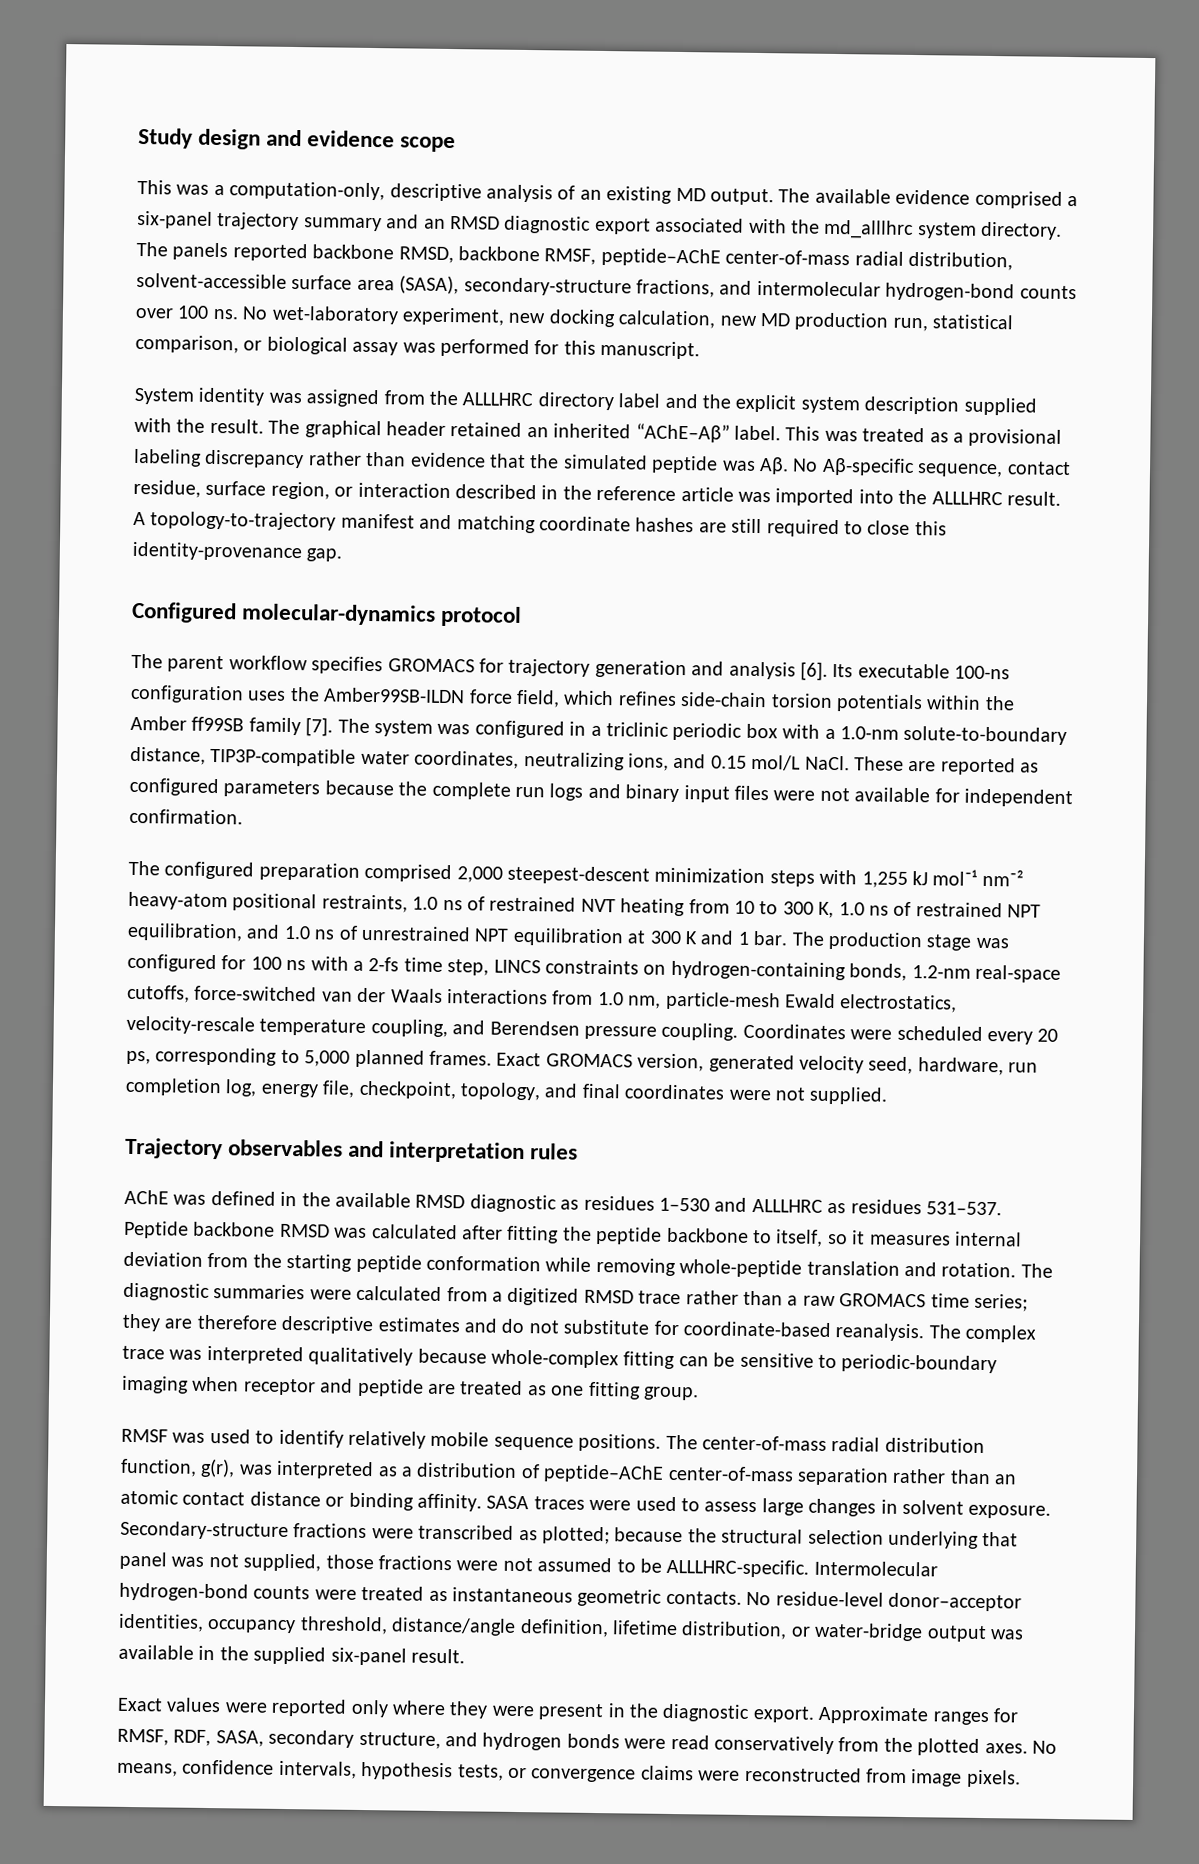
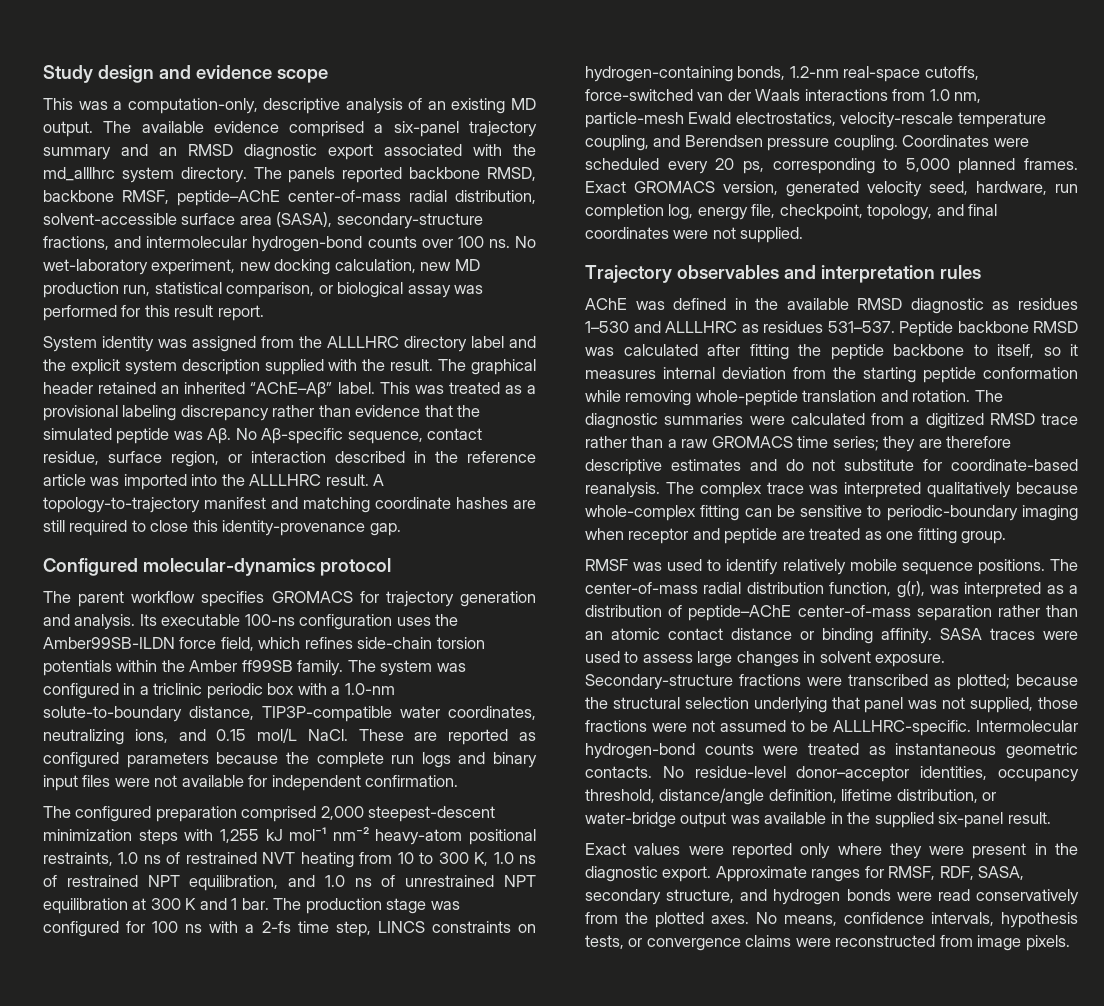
- No wet-laboratory experiment, new docking calculation, new MD production run, statistical comparison, or biological assay was performed for this manuscript.
+ No wet-laboratory experiment, new docking calculation, new MD production run, statistical comparison, or biological assay was performed for this result report.
- The parent workflow specifies GROMACS for trajectory generation and analysis [6].
+ The parent workflow specifies GROMACS for trajectory generation and analysis.
- Its executable 100-ns configuration uses the Amber99SB-ILDN force field, which refines side-chain torsion potentials within the Amber ff99SB family [7].
+ Its executable 100-ns configuration uses the Amber99SB-ILDN force field, which refines side-chain torsion potentials within the Amber ff99SB family.

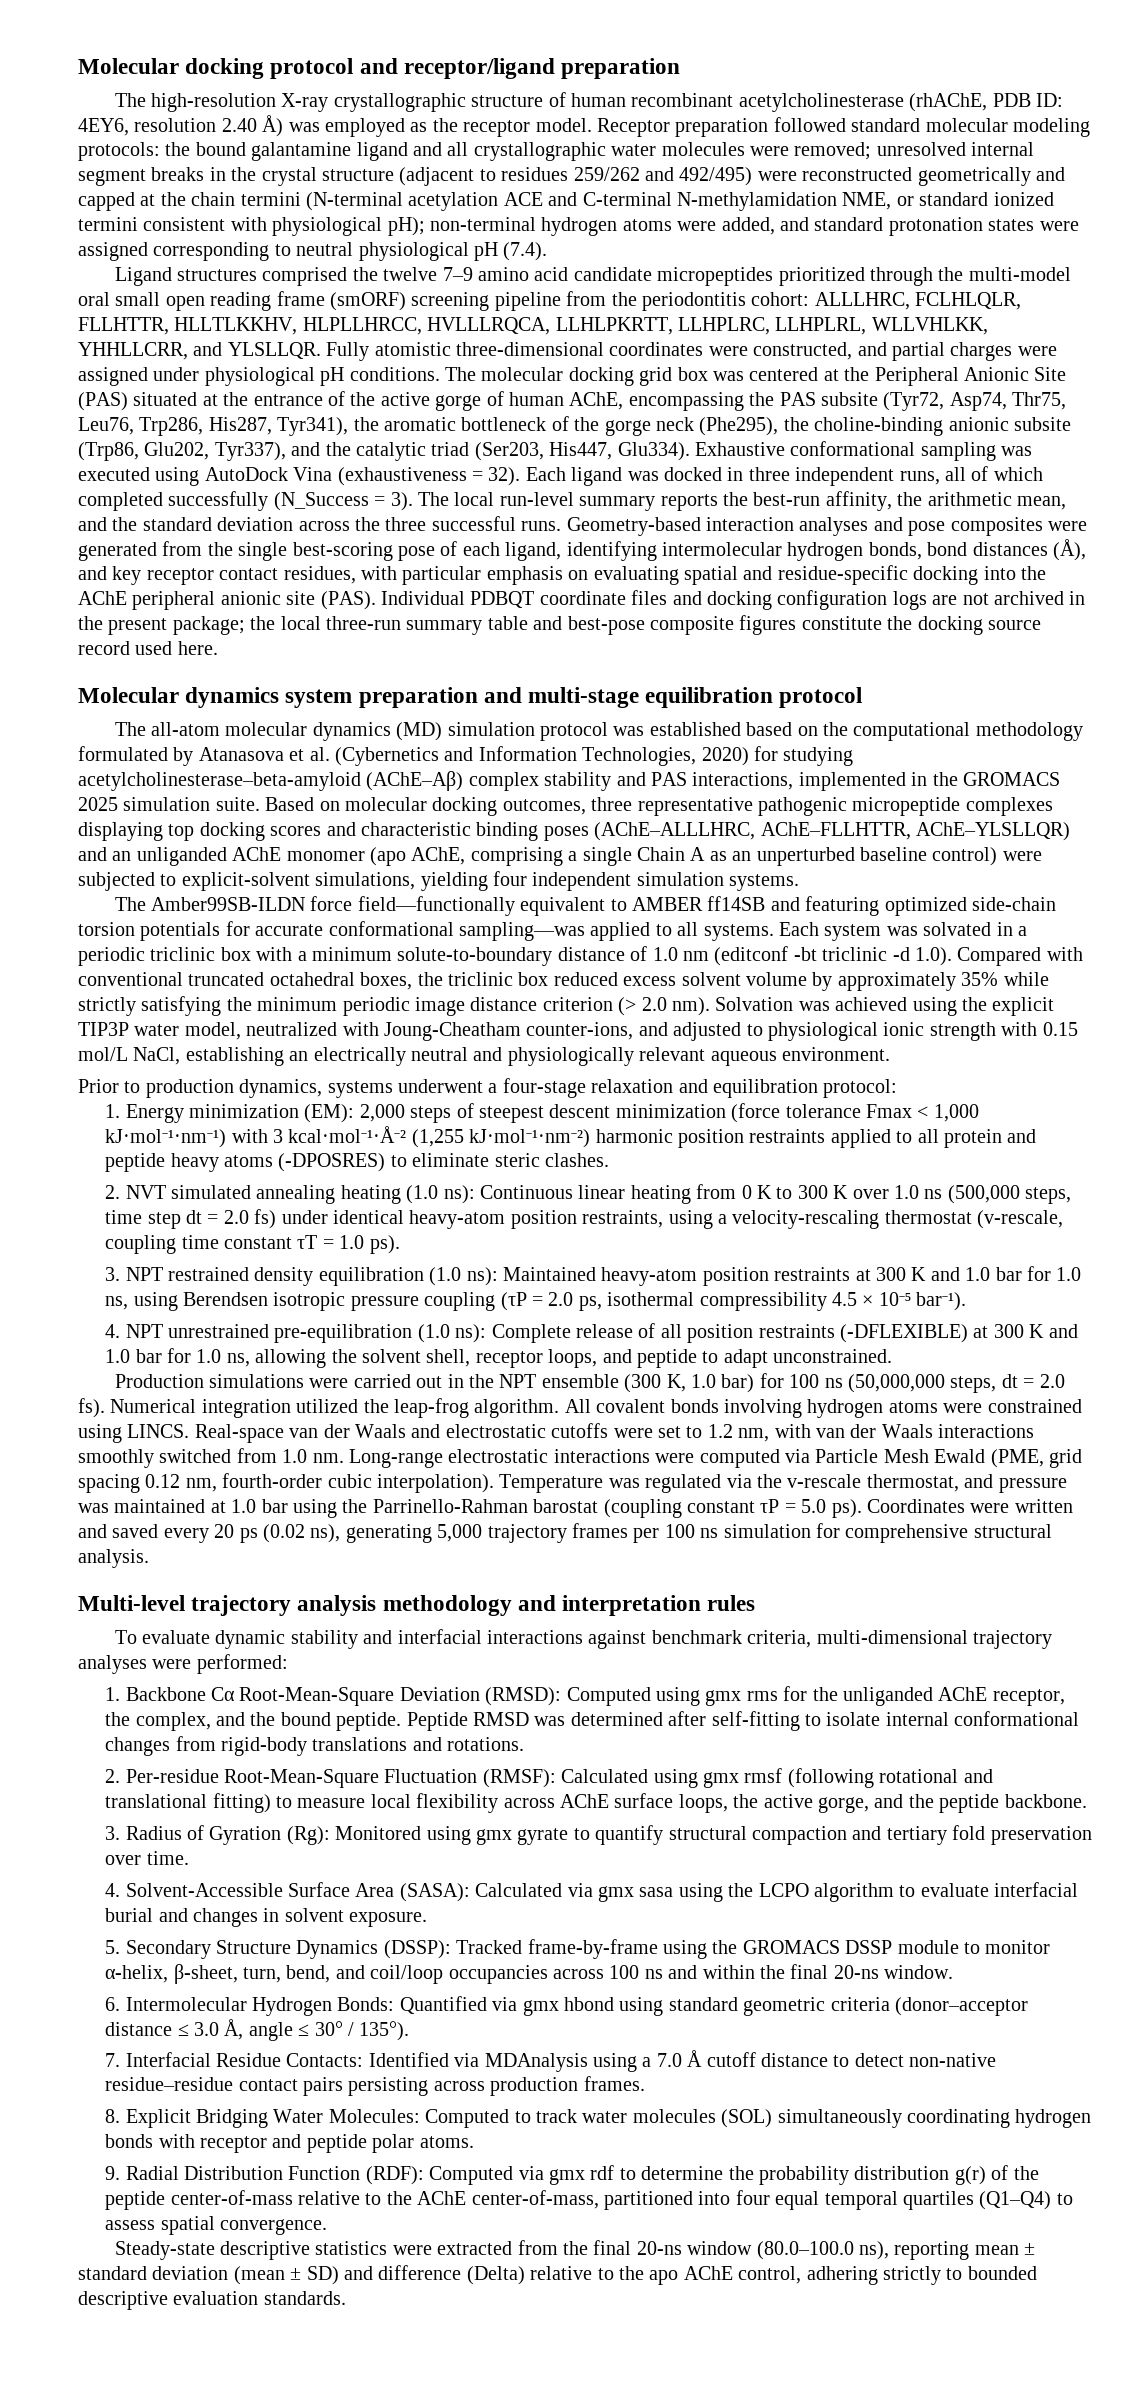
- Study design and evidence scope
- This was a computation-only, descriptive analysis of an existing MD output. The available evidence comprised a six-panel trajectory summary and an RMSD diagnostic export associated with the md_alllhrc system directory. The panels reported backbone RMSD, backbone RMSF, peptide–AChE center-of-mass radial distribution, solvent-accessible surface area (SASA), secondary-structure fractions, and intermolecular hydrogen-bond counts over 100 ns. No wet-laboratory experiment, new docking calculation, new MD production run, statistical comparison, or biological assay was performed for this result report.
- System identity was assigned from the ALLLHRC directory label and the explicit system description supplied with the result. The graphical header retained an inherited “AChE–Aβ” label. This was treated as a provisional labeling discrepancy rather than evidence that the simulated peptide was Aβ. No Aβ-specific sequence, contact residue, surface region, or interaction described in the reference article was imported into the ALLLHRC result. A topology-to-trajectory manifest and matching coordinate hashes are still required to close this identity-provenance gap.
- Configured molecular-dynamics protocol
- The parent workflow specifies GROMACS for trajectory generation and analysis. Its executable 100-ns configuration uses the Amber99SB-ILDN force field, which refines side-chain torsion potentials within the Amber ff99SB family. The system was configured in a triclinic periodic box with a 1.0-nm solute-to-boundary distance, TIP3P-compatible water coordinates, neutralizing ions, and 0.15 mol/L NaCl. These are reported as configured parameters because the complete run logs and binary input files were not available for independent confirmation.
- The configured preparation comprised 2,000 steepest-descent minimization steps with 1,255 kJ mol⁻¹ nm⁻² heavy-atom positional restraints, 1.0 ns of restrained NVT heating from 10 to 300 K, 1.0 ns of restrained NPT equilibration, and 1.0 ns of unrestrained NPT equilibration at 300 K and 1 bar. The production stage was configured for 100 ns with a 2-fs time step, LINCS constraints on hydrogen-containing bonds, 1.2-nm real-space cutoffs, force-switched van der Waals interactions from 1.0 nm, particle-mesh Ewald electrostatics, velocity-rescale temperature coupling, and Berendsen pressure coupling. Coordinates were scheduled every 20 ps, corresponding to 5,000 planned frames. Exact GROMACS version, generated velocity seed, hardware, run completion log, energy file, checkpoint, topology, and final coordinates were not supplied.
- Trajectory observables and interpretation rules
- AChE was defined in the available RMSD diagnostic as residues 1–530 and ALLLHRC as residues 531–537. Peptide backbone RMSD was calculated after fitting the peptide backbone to itself, so it measures internal deviation from the starting peptide conformation while removing whole-peptide translation and rotation. The diagnostic summaries were calculated from a digitized RMSD trace rather than a raw GROMACS time series; they are therefore descriptive estimates and do not substitute for coordinate-based reanalysis. The complex trace was interpreted qualitatively because whole-complex fitting can be sensitive to periodic-boundary imaging when receptor and peptide are treated as one fitting group.
- RMSF was used to identify relatively mobile sequence positions. The center-of-mass radial distribution function, g(r), was interpreted as a distribution of peptide–AChE center-of-mass separation rather than an atomic contact distance or binding affinity. SASA traces were used to assess large changes in solvent exposure. Secondary-structure fractions were transcribed as plotted; because the structural selection underlying that panel was not supplied, those fractions were not assumed to be ALLLHRC-specific. Intermolecular hydrogen-bond counts were treated as instantaneous geometric contacts. No residue-level donor–acceptor identities, occupancy threshold, distance/angle definition, lifetime distribution, or water-bridge output was available in the supplied six-panel result.
- Exact values were reported only where they were present in the diagnostic export. Approximate ranges for RMSF, RDF, SASA, secondary structure, and hydrogen bonds were read conservatively from the plotted axes. No means, confidence intervals, hypothesis tests, or convergence claims were reconstructed from image pixels.
+ Molecular docking protocol and receptor/ligand preparation
+ The high-resolution X-ray crystallographic structure of human recombinant acetylcholinesterase (rhAChE, PDB ID: 4EY6, resolution 2.40 Å) was employed as the receptor model. Receptor preparation followed standard molecular modeling protocols: the bound galantamine ligand and all crystallographic water molecules were removed; unresolved internal segment breaks in the crystal structure (adjacent to residues 259/262 and 492/495) were reconstructed geometrically and capped at the chain termini (N-terminal acetylation ACE and C-terminal N-methylamidation NME, or standard ionized termini consistent with physiological pH); non-terminal hydrogen atoms were added, and standard protonation states were assigned corresponding to neutral physiological pH (7.4).
+ Ligand structures comprised the twelve 7–9 amino acid candidate micropeptides prioritized through the multi-model oral small open reading frame (smORF) screening pipeline from the periodontitis cohort: ALLLHRC, FCLHLQLR, FLLHTTR, HLLTLKKHV, HLPLLHRCC, HVLLLRQCA, LLHLPKRTT, LLHPLRC, LLHPLRL, WLLVHLKK, YHHLLCRR, and YLSLLQR. Fully atomistic three-dimensional coordinates were constructed, and partial charges were assigned under physiological pH conditions. The molecular docking grid box was centered at the Peripheral Anionic Site (PAS) situated at the entrance of the active gorge of human AChE, encompassing the PAS subsite (Tyr72, Asp74, Thr75, Leu76, Trp286, His287, Tyr341), the aromatic bottleneck of the gorge neck (Phe295), the choline-binding anionic subsite (Trp86, Glu202, Tyr337), and the catalytic triad (Ser203, His447, Glu334). Exhaustive conformational sampling was executed using AutoDock Vina (exhaustiveness = 32). Each ligand was docked in three independent runs, all of which completed successfully (N_Success = 3). The local run-level summary reports the best-run affinity, the arithmetic mean, and the standard deviation across the three successful runs. Geometry-based interaction analyses and pose composites were generated from the single best-scoring pose of each ligand, identifying intermolecular hydrogen bonds, bond distances (Å), and key receptor contact residues, with particular emphasis on evaluating spatial and residue-specific docking into the AChE peripheral anionic site (PAS). Individual PDBQT coordinate files and docking configuration logs are not archived in the present package; the local three-run summary table and best-pose composite figures constitute the docking source record used here.
+ Molecular dynamics system preparation and multi-stage equilibration protocol
+ The all-atom molecular dynamics (MD) simulation protocol was established based on the computational methodology formulated by Atanasova et al. (Cybernetics and Information Technologies, 2020) for studying acetylcholinesterase–beta-amyloid (AChE–Aβ) complex stability and PAS interactions, implemented in the GROMACS 2025 simulation suite. Based on molecular docking outcomes, three representative pathogenic micropeptide complexes displaying top docking scores and characteristic binding poses (AChE–ALLLHRC, AChE–FLLHTTR, AChE–YLSLLQR) and an unliganded AChE monomer (apo AChE, comprising a single Chain A as an unperturbed baseline control) were subjected to explicit-solvent simulations, yielding four independent simulation systems.
+ The Amber99SB-ILDN force field—functionally equivalent to AMBER ff14SB and featuring optimized side-chain torsion potentials for accurate conformational sampling—was applied to all systems. Each system was solvated in a periodic triclinic box with a minimum solute-to-boundary distance of 1.0 nm (editconf -bt triclinic -d 1.0). Compared with conventional truncated octahedral boxes, the triclinic box reduced excess solvent volume by approximately 35% while strictly satisfying the minimum periodic image distance criterion (> 2.0 nm). Solvation was achieved using the explicit TIP3P water model, neutralized with Joung-Cheatham counter-ions, and adjusted to physiological ionic strength with 0.15 mol/L NaCl, establishing an electrically neutral and physiologically relevant aqueous environment.
+ Prior to production dynamics, systems underwent a four-stage relaxation and equilibration protocol:
+ 1. Energy minimization (EM): 2,000 steps of steepest descent minimization (force tolerance Fmax < 1,000 kJ·mol⁻¹·nm⁻¹) with 3 kcal·mol⁻¹·Å⁻² (1,255 kJ·mol⁻¹·nm⁻²) harmonic position restraints applied to all protein and peptide heavy atoms (-DPOSRES) to eliminate steric clashes.
+ 2. NVT simulated annealing heating (1.0 ns): Continuous linear heating from 0 K to 300 K over 1.0 ns (500,000 steps, time step dt = 2.0 fs) under identical heavy-atom position restraints, using a velocity-rescaling thermostat (v-rescale, coupling time constant τT = 1.0 ps).
+ 3. NPT restrained density equilibration (1.0 ns): Maintained heavy-atom position restraints at 300 K and 1.0 bar for 1.0 ns, using Berendsen isotropic pressure coupling (τP = 2.0 ps, isothermal compressibility 4.5 × 10⁻⁵ bar⁻¹).
+ 4. NPT unrestrained pre-equilibration (1.0 ns): Complete release of all position restraints (-DFLEXIBLE) at 300 K and 1.0 bar for 1.0 ns, allowing the solvent shell, receptor loops, and peptide to adapt unconstrained.
+ Production simulations were carried out in the NPT ensemble (300 K, 1.0 bar) for 100 ns (50,000,000 steps, dt = 2.0 fs). Numerical integration utilized the leap-frog algorithm. All covalent bonds involving hydrogen atoms were constrained using LINCS. Real-space van der Waals and electrostatic cutoffs were set to 1.2 nm, with van der Waals interactions smoothly switched from 1.0 nm. Long-range electrostatic interactions were computed via Particle Mesh Ewald (PME, grid spacing 0.12 nm, fourth-order cubic interpolation). Temperature was regulated via the v-rescale thermostat, and pressure was maintained at 1.0 bar using the Parrinello-Rahman barostat (coupling constant τP = 5.0 ps). Coordinates were written and saved every 20 ps (0.02 ns), generating 5,000 trajectory frames per 100 ns simulation for comprehensive structural analysis.
+ Multi-level trajectory analysis methodology and interpretation rules
+ To evaluate dynamic stability and interfacial interactions against benchmark criteria, multi-dimensional trajectory analyses were performed:
+ 1. Backbone Cα Root-Mean-Square Deviation (RMSD): Computed using gmx rms for the unliganded AChE receptor, the complex, and the bound peptide. Peptide RMSD was determined after self-fitting to isolate internal conformational changes from rigid-body translations and rotations.
+ 2. Per-residue Root-Mean-Square Fluctuation (RMSF): Calculated using gmx rmsf (following rotational and translational fitting) to measure local flexibility across AChE surface loops, the active gorge, and the peptide backbone.
+ 3. Radius of Gyration (Rg): Monitored using gmx gyrate to quantify structural compaction and tertiary fold preservation over time.
+ 4. Solvent-Accessible Surface Area (SASA): Calculated via gmx sasa using the LCPO algorithm to evaluate interfacial burial and changes in solvent exposure.
+ 5. Secondary Structure Dynamics (DSSP): Tracked frame-by-frame using the GROMACS DSSP module to monitor α-helix, β-sheet, turn, bend, and coil/loop occupancies across 100 ns and within the final 20-ns window.
+ 6. Intermolecular Hydrogen Bonds: Quantified via gmx hbond using standard geometric criteria (donor–acceptor distance ≤ 3.0 Å, angle ≤ 30° / 135°).
+ 7. Interfacial Residue Contacts: Identified via MDAnalysis using a 7.0 Å cutoff distance to detect non-native residue–residue contact pairs persisting across production frames.
+ 8. Explicit Bridging Water Molecules: Computed to track water molecules (SOL) simultaneously coordinating hydrogen bonds with receptor and peptide polar atoms.
+ 9. Radial Distribution Function (RDF): Computed via gmx rdf to determine the probability distribution g(r) of the peptide center-of-mass relative to the AChE center-of-mass, partitioned into four equal temporal quartiles (Q1–Q4) to assess spatial convergence.
+ Steady-state descriptive statistics were extracted from the final 20-ns window (80.0–100.0 ns), reporting mean ± standard deviation (mean ± SD) and difference (Delta) relative to the apo AChE control, adhering strictly to bounded descriptive evaluation standards.

